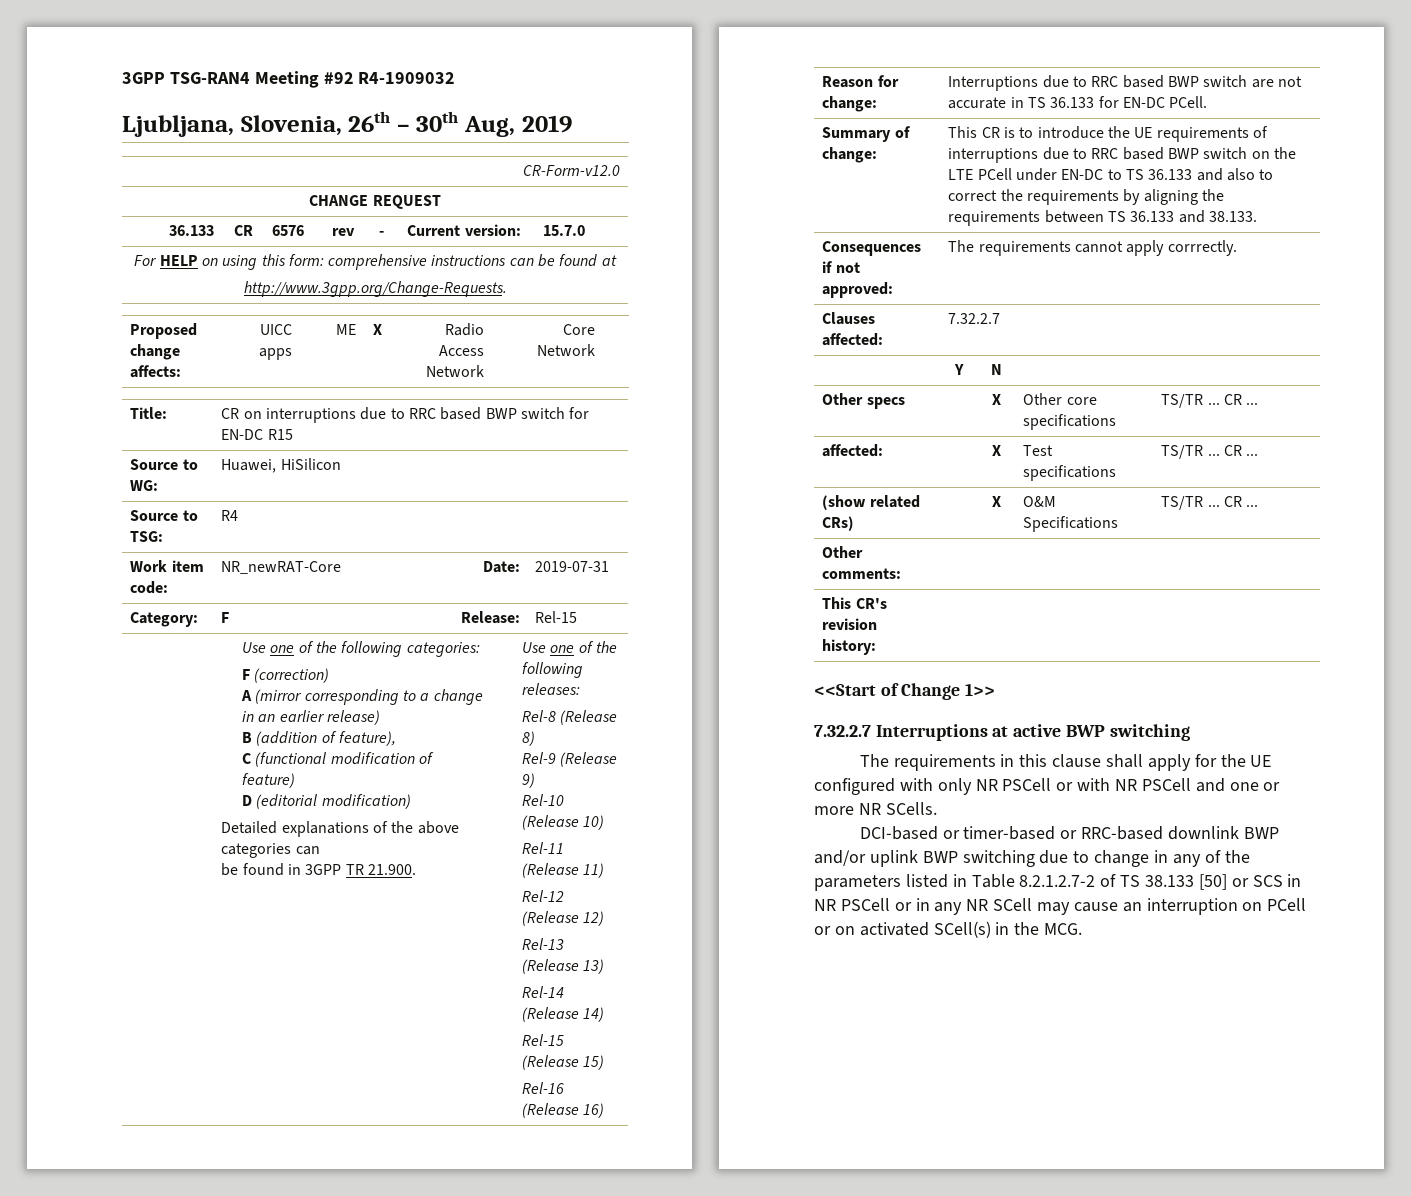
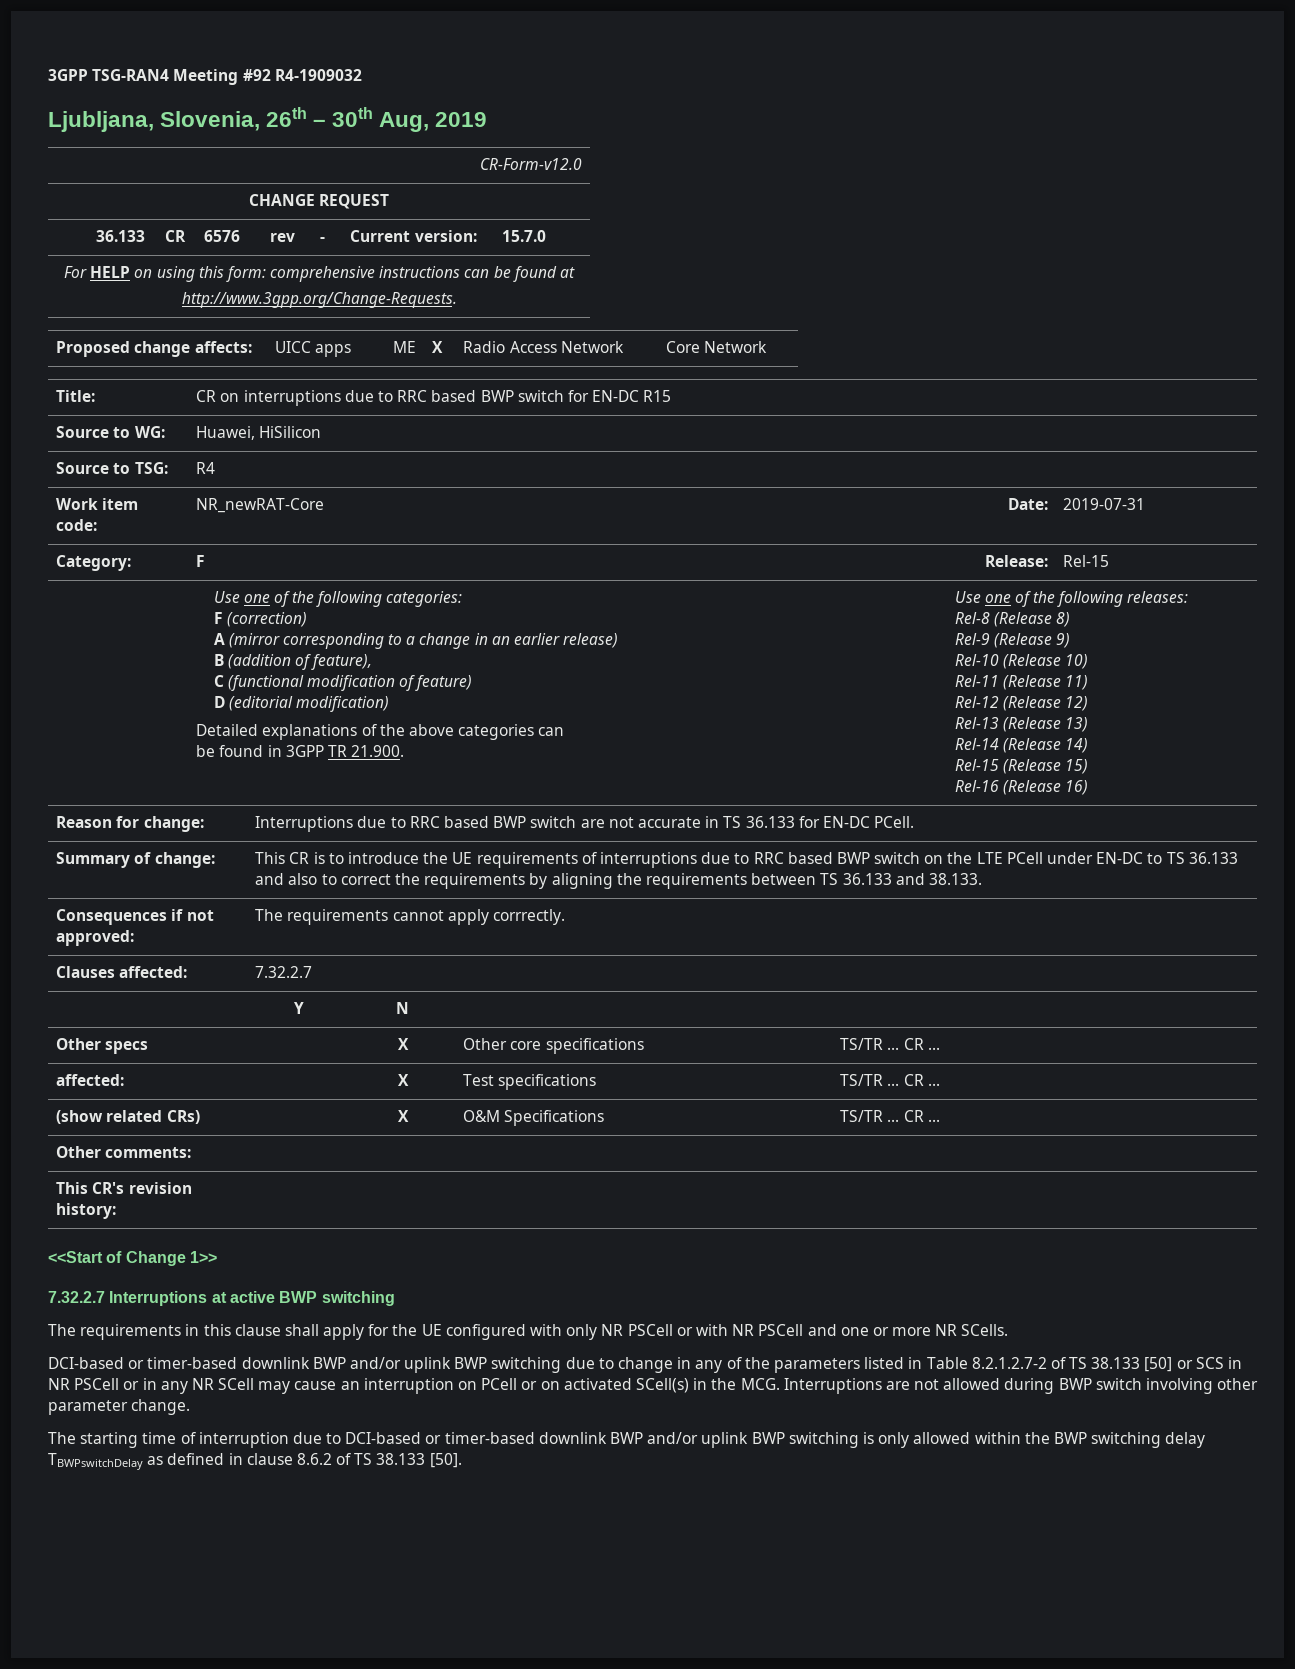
- DCI-based or timer-based or RRC-based downlink BWP and/or uplink BWP switching due to change in any of the parameters listed in Table 8.2.1.2.7-2 of TS 38.133 [50] or SCS in NR PSCell or in any NR SCell may cause an interruption on PCell or on activated SCell(s) in the MCG.
+ DCI-based or timer-based downlink BWP and/or uplink BWP switching due to change in any of the parameters listed in Table 8.2.1.2.7-2 of TS 38.133 [50] or SCS in NR PSCell or in any NR SCell may cause an interruption on PCell or on activated SCell(s) in the MCG. Interruptions are not allowed during BWP switch involving other parameter change.
+ The starting time of interruption due to DCI-based or timer-based downlink BWP and/or uplink BWP switching is only allowed within the BWP switching delay TBWPswitchDelay as defined in clause 8.6.2 of TS 38.133 [50].

